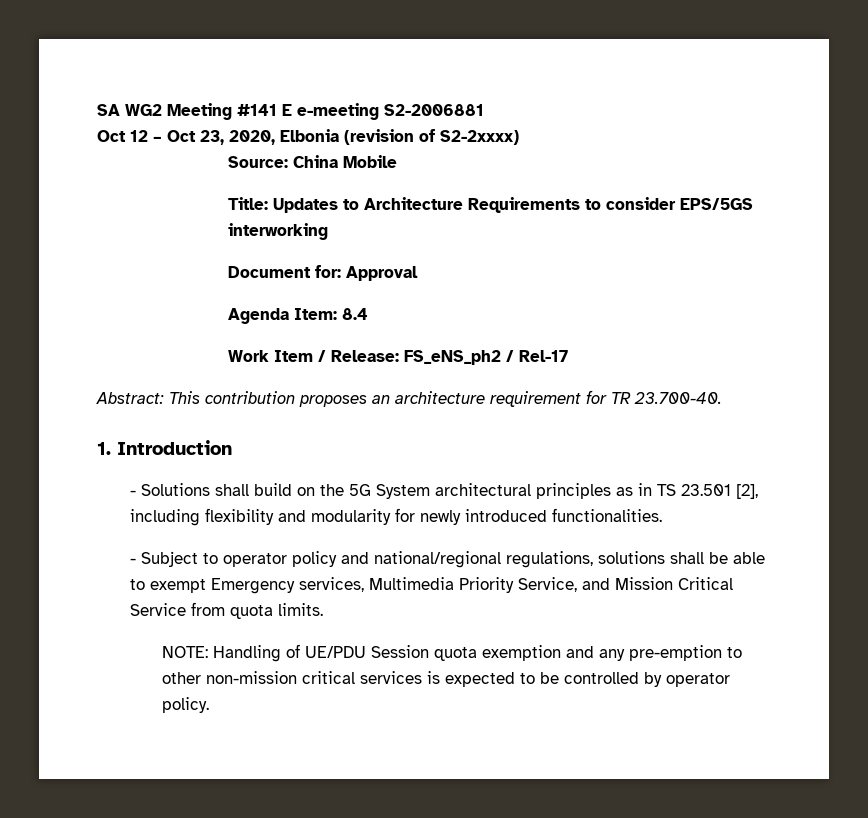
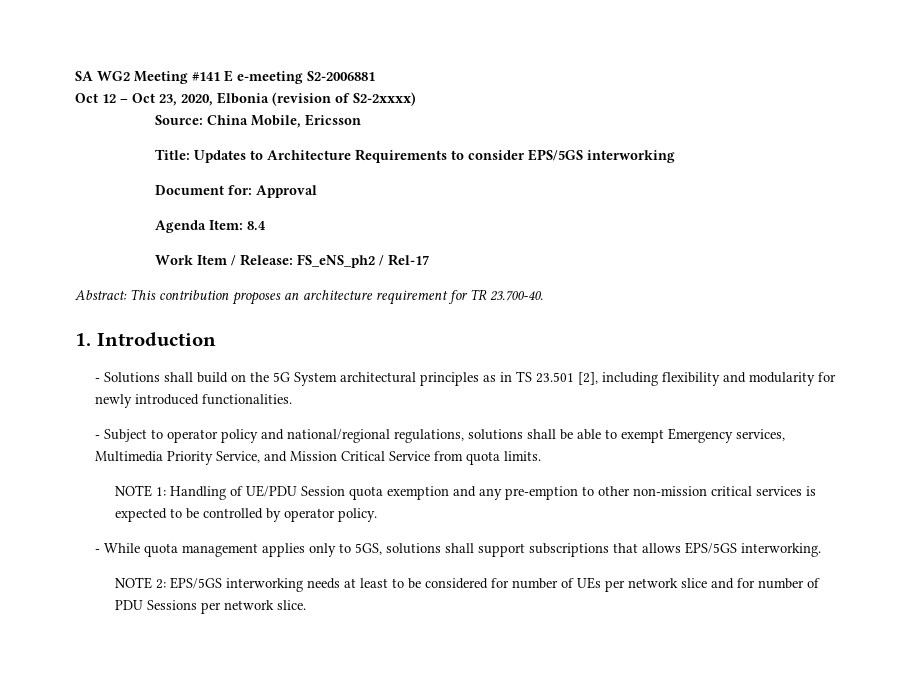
- Source: China Mobile
+ Source: China Mobile, Ericsson
- NOTE: Handling of UE/PDU Session quota exemption and any pre-emption to other non-mission critical services is expected to be controlled by operator policy.
+ NOTE 1: Handling of UE/PDU Session quota exemption and any pre-emption to other non-mission critical services is expected to be controlled by operator policy.
+ - While quota management applies only to 5GS, solutions shall support subscriptions that allows EPS/5GS interworking.
+ NOTE 2: EPS/5GS interworking needs at least to be considered for number of UEs per network slice and for number of PDU Sessions per network slice.

